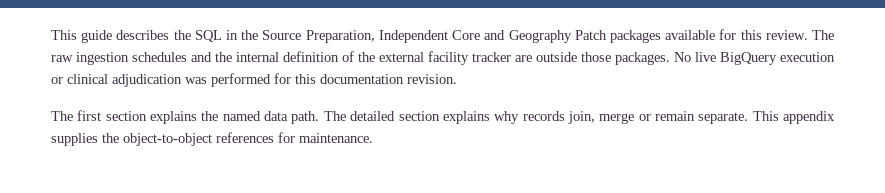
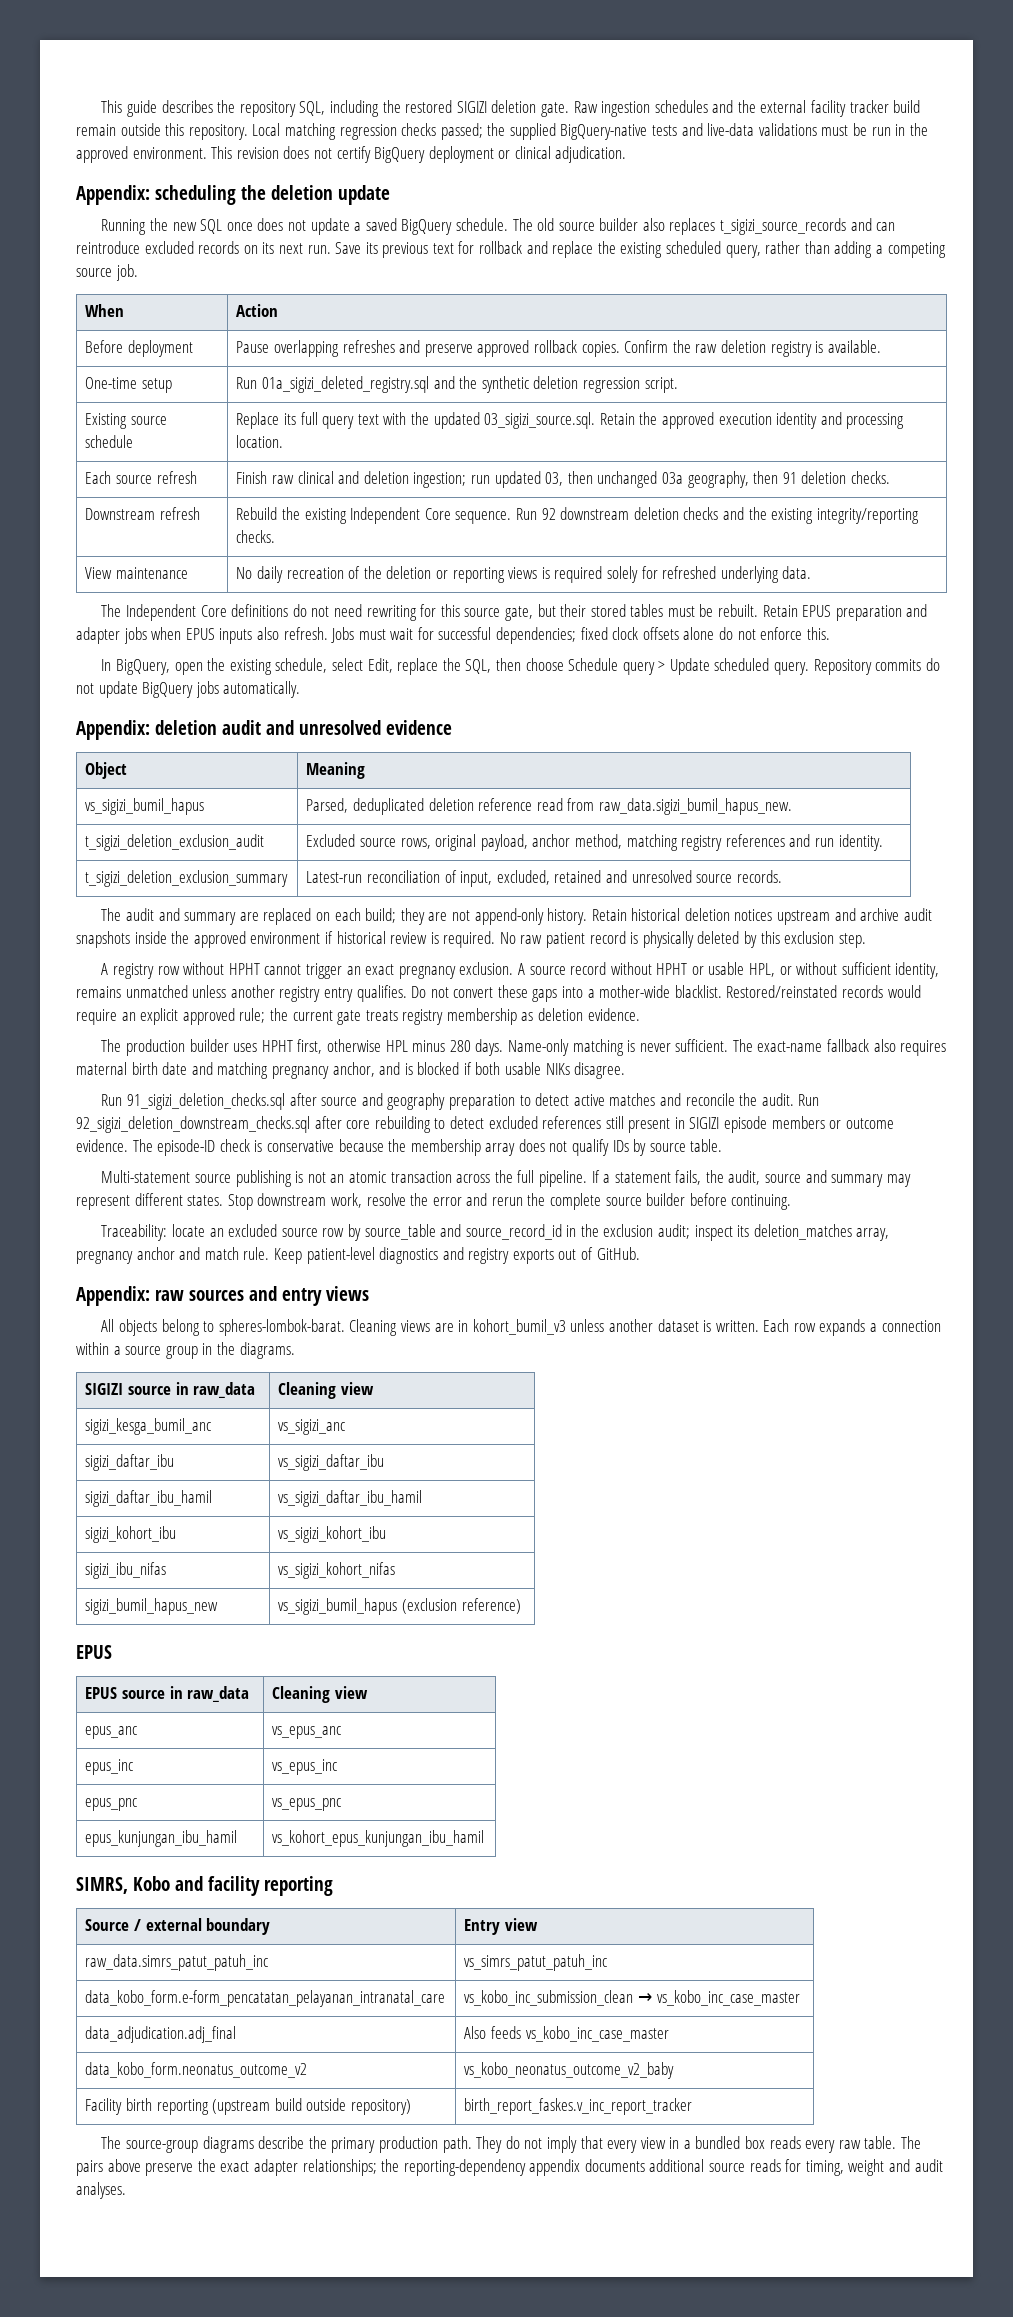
- This guide describes the SQL in the Source Preparation, Independent Core and Geography Patch packages available for this review. The raw ingestion schedules and the internal definition of the external facility tracker are outside those packages. No live BigQuery execution or clinical adjudication was performed for this documentation revision.
- The first section explains the named data path. The detailed section explains why records join, merge or remain separate. This appendix supplies the object-to-object references for maintenance.
+ This guide describes the repository SQL, including the restored SIGIZI deletion gate. Raw ingestion schedules and the external facility tracker build remain outside this repository. Local matching regression checks passed; the supplied BigQuery-native tests and live-data validations must be run in the approved environment. This revision does not certify BigQuery deployment or clinical adjudication.
+ Appendix: scheduling the deletion update
+ Running the new SQL once does not update a saved BigQuery schedule. The old source builder also replaces t_sigizi_source_records and can reintroduce excluded records on its next run. Save its previous text for rollback and replace the existing scheduled query, rather than adding a competing source job.
+ When | Action
+ Before deployment | Pause overlapping refreshes and preserve approved rollback copies. Confirm the raw deletion registry is available.
+ One-time setup | Run 01a_sigizi_deleted_registry.sql and the synthetic deletion regression script.
+ Existing source schedule | Replace its full query text with the updated 03_sigizi_source.sql. Retain the approved execution identity and processing location.
+ Each source refresh | Finish raw clinical and deletion ingestion; run updated 03, then unchanged 03a geography, then 91 deletion checks.
+ Downstream refresh | Rebuild the existing Independent Core sequence. Run 92 downstream deletion checks and the existing integrity/reporting checks.
+ View maintenance | No daily recreation of the deletion or reporting views is required solely for refreshed underlying data.
+ The Independent Core definitions do not need rewriting for this source gate, but their stored tables must be rebuilt. Retain EPUS preparation and adapter jobs when EPUS inputs also refresh. Jobs must wait for successful dependencies; fixed clock offsets alone do not enforce this.
+ In BigQuery, open the existing schedule, select Edit, replace the SQL, then choose Schedule query > Update scheduled query. Repository commits do not update BigQuery jobs automatically.
+ Appendix: deletion audit and unresolved evidence
+ Object | Meaning
+ vs_sigizi_bumil_hapus | Parsed, deduplicated deletion reference read from raw_data.sigizi_bumil_hapus_new.
+ t_sigizi_deletion_exclusion_audit | Excluded source rows, original payload, anchor method, matching registry references and run identity.
+ t_sigizi_deletion_exclusion_summary | Latest-run reconciliation of input, excluded, retained and unresolved source records.
+ The audit and summary are replaced on each build; they are not append-only history. Retain historical deletion notices upstream and archive audit snapshots inside the approved environment if historical review is required. No raw patient record is physically deleted by this exclusion step.
+ A registry row without HPHT cannot trigger an exact pregnancy exclusion. A source record without HPHT or usable HPL, or without sufficient identity, remains unmatched unless another registry entry qualifies. Do not convert these gaps into a mother-wide blacklist. Restored/reinstated records would require an explicit approved rule; the current gate treats registry membership as deletion evidence.
+ The production builder uses HPHT first, otherwise HPL minus 280 days. Name-only matching is never sufficient. The exact-name fallback also requires maternal birth date and matching pregnancy anchor, and is blocked if both usable NIKs disagree.
+ Run 91_sigizi_deletion_checks.sql after source and geography preparation to detect active matches and reconcile the audit. Run 92_sigizi_deletion_downstream_checks.sql after core rebuilding to detect excluded references still present in SIGIZI episode members or outcome evidence. The episode-ID check is conservative because the membership array does not qualify IDs by source table.
+ Multi-statement source publishing is not an atomic transaction across the full pipeline. If a statement fails, the audit, source and summary may represent different states. Stop downstream work, resolve the error and rerun the complete source builder before continuing.
+ Traceability: locate an excluded source row by source_table and source_record_id in the exclusion audit; inspect its deletion_matches array, pregnancy anchor and match rule. Keep patient-level diagnostics and registry exports out of GitHub.
+ Appendix: raw sources and entry views
+ All objects belong to spheres-lombok-barat. Cleaning views are in kohort_bumil_v3 unless another dataset is written. Each row expands a connection within a source group in the diagrams.
+ SIGIZI source in raw_data | Cleaning view
+ sigizi_kesga_bumil_anc | vs_sigizi_anc
+ sigizi_daftar_ibu | vs_sigizi_daftar_ibu
+ sigizi_daftar_ibu_hamil | vs_sigizi_daftar_ibu_hamil
+ sigizi_kohort_ibu | vs_sigizi_kohort_ibu
+ sigizi_ibu_nifas | vs_sigizi_kohort_nifas
+ sigizi_bumil_hapus_new | vs_sigizi_bumil_hapus (exclusion reference)
+ EPUS
+ EPUS source in raw_data | Cleaning view
+ epus_anc | vs_epus_anc
+ epus_inc | vs_epus_inc
+ epus_pnc | vs_epus_pnc
+ epus_kunjungan_ibu_hamil | vs_kohort_epus_kunjungan_ibu_hamil
+ SIMRS, Kobo and facility reporting
+ Source / external boundary | Entry view
+ raw_data.simrs_patut_patuh_inc | vs_simrs_patut_patuh_inc
+ data_kobo_form.e-form_pencatatan_pelayanan_intranatal_care | vs_kobo_inc_submission_clean → vs_kobo_inc_case_master
+ data_adjudication.adj_final | Also feeds vs_kobo_inc_case_master
+ data_kobo_form.neonatus_outcome_v2 | vs_kobo_neonatus_outcome_v2_baby
+ Facility birth reporting (upstream build outside repository) | birth_report_faskes.v_inc_report_tracker
+ The source-group diagrams describe the primary production path. They do not imply that every view in a bundled box reads every raw table. The pairs above preserve the exact adapter relationships; the reporting-dependency appendix documents additional source reads for timing, weight and audit analyses.

